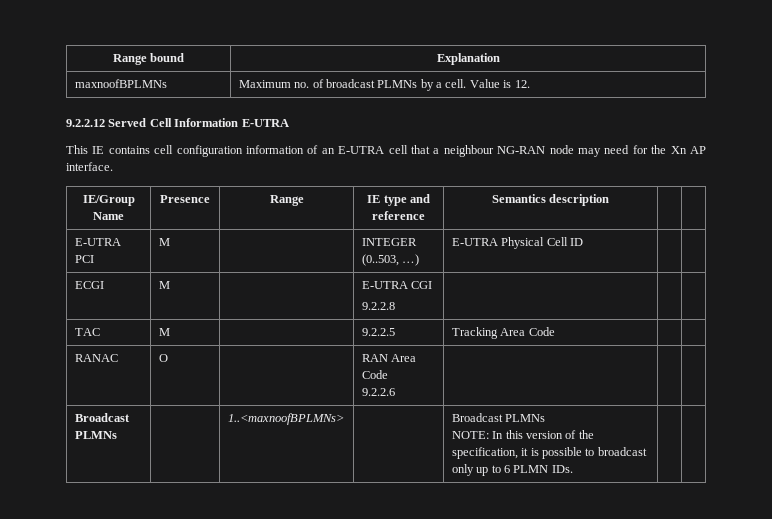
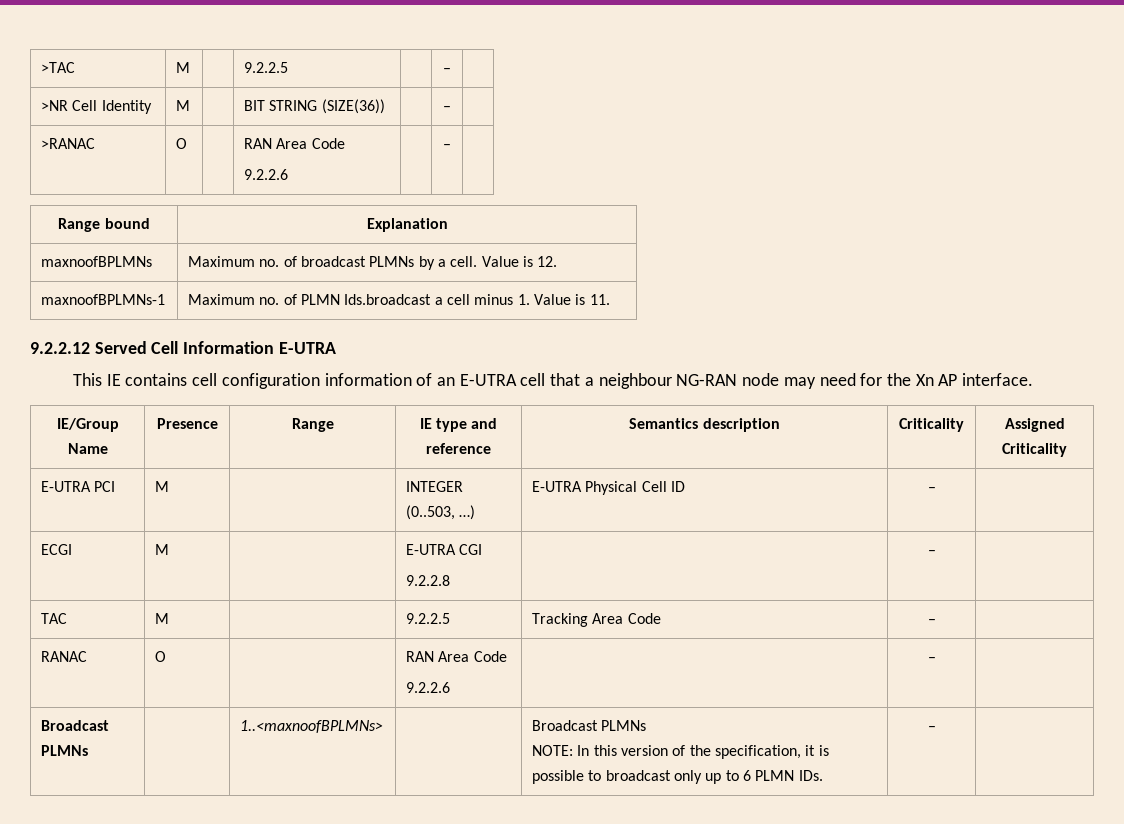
+ >TAC | M | | 9.2.2.5 | | – |
+ >NR Cell Identity | M | | BIT STRING (SIZE(36)) | | – |
+ >RANAC | O | | RAN Area Code
+ 9.2.2.6 | | – |
+ maxnoofBPLMNs-1 | Maximum no. of PLMN Ids.broadcast a cell minus 1. Value is 11.
- IE/Group Name | Presence | Range | IE type and reference | Semantics description | |
+ IE/Group Name | Presence | Range | IE type and reference | Semantics description | Criticality | Assigned Criticality
- E-UTRA PCI | M | | INTEGER (0..503, …) | E-UTRA Physical Cell ID | |
+ E-UTRA PCI | M | | INTEGER (0..503, …) | E-UTRA Physical Cell ID | – |
  ECGI | M | | E-UTRA CGI
- 9.2.2.8 | | |
+ 9.2.2.8 | | – |
- TAC | M | | 9.2.2.5 | Tracking Area Code | |
+ TAC | M | | 9.2.2.5 | Tracking Area Code | – |
  RANAC | O | | RAN Area Code
- 9.2.2.6 | | |
+ 9.2.2.6 | | – |
  Broadcast PLMNs | | 1..<maxnoofBPLMNs> | | Broadcast PLMNs
- NOTE: In this version of the specification, it is possible to broadcast only up to 6 PLMN IDs. | |
+ NOTE: In this version of the specification, it is possible to broadcast only up to 6 PLMN IDs. | – |

